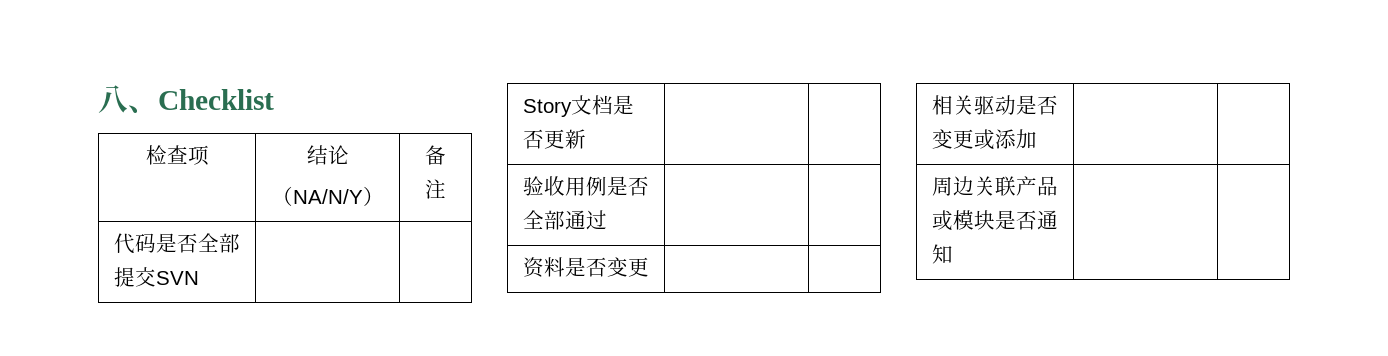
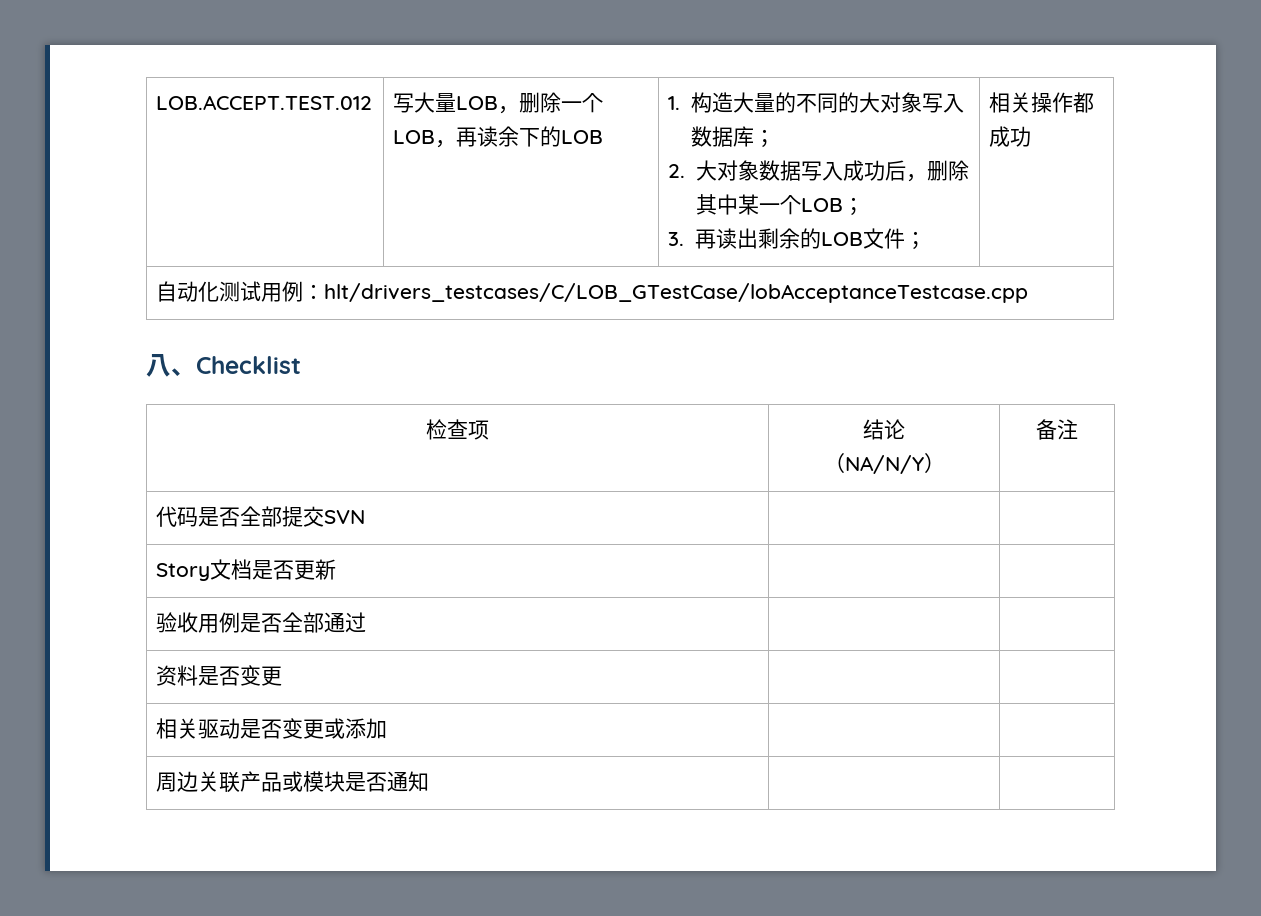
+ LOB.ACCEPT.TEST.012 | 写大量LOB，删除一个LOB，再读余下的LOB | 1.构造大量的不同的大对象写入数据库；
+ 2.大对象数据写入成功后，删除其中某一个LOB；
+ 3.再读出剩余的LOB文件； | 相关操作都成功
+ 自动化测试用例：hlt/drivers_testcases/C/LOB_GTestCase/lobAcceptanceTestcase.cpp

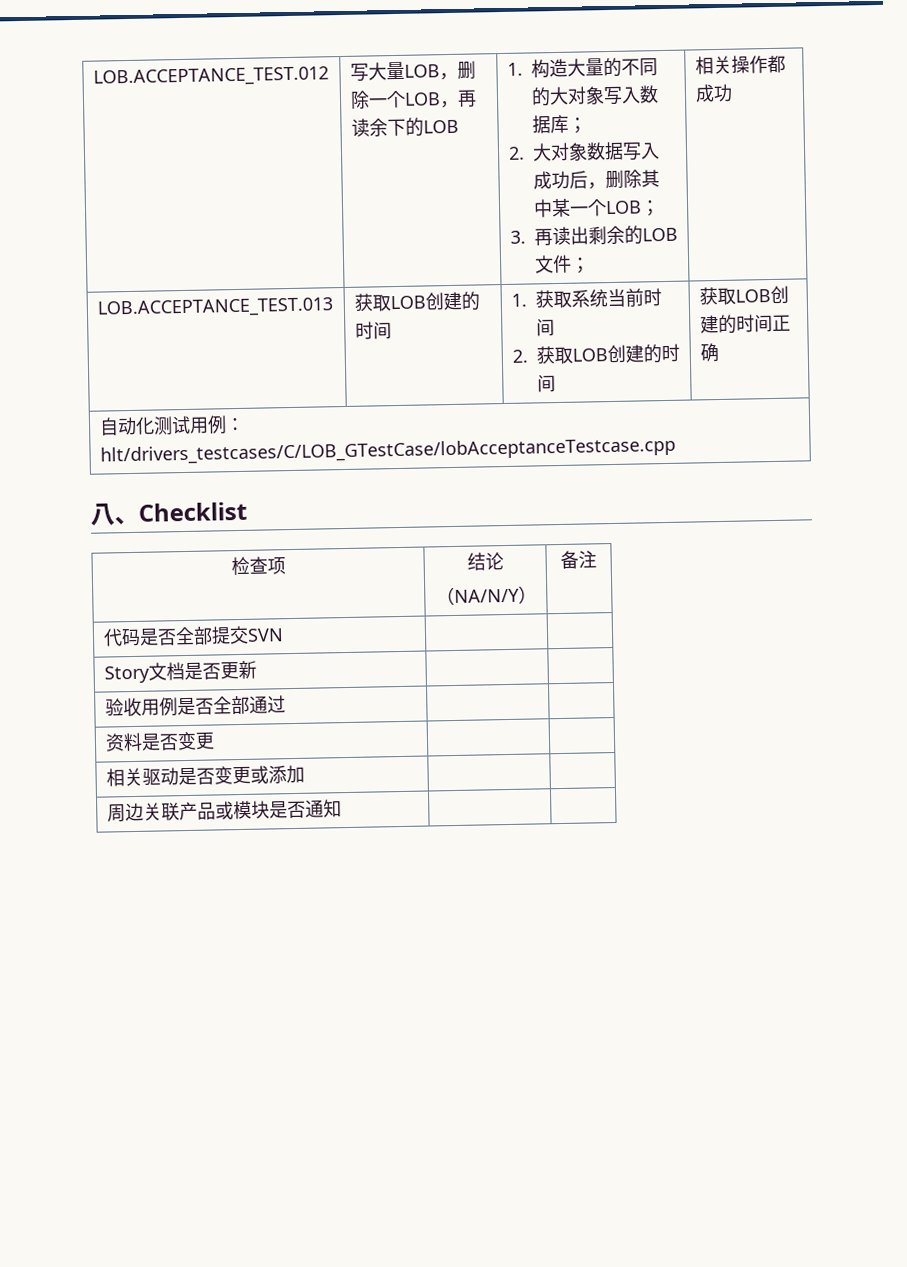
- LOB.ACCEPT.TEST.012
+ LOB.ACCEPTANCE_TEST.012
+ LOB.ACCEPTANCE_TEST.013 | 获取LOB创建的时间 | 1.获取系统当前时间
+ 2.获取LOB创建的时间 | 获取LOB创建的时间正确

